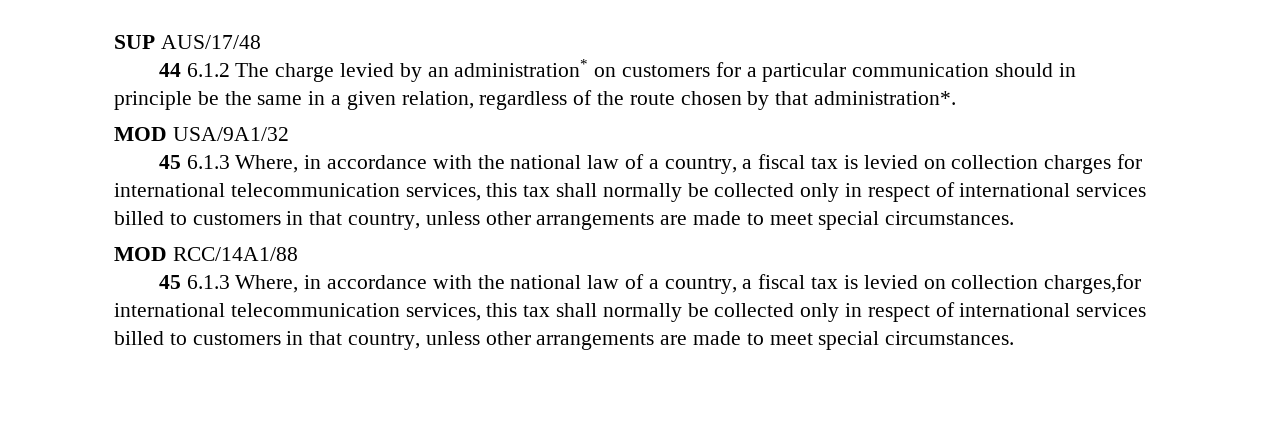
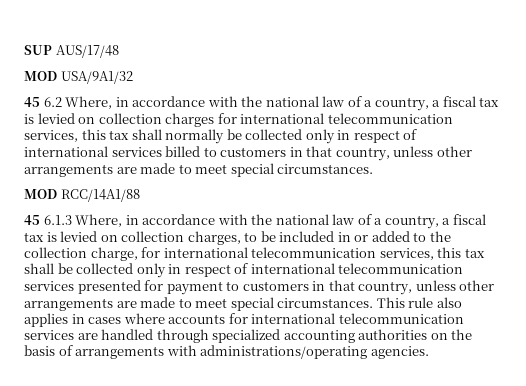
- 44 6.1.2 The charge levied by an administration* on customers for a particular communication should in principle be the same in a given relation, regardless of the route chosen by that administration*.
- 45 6.1.3 Where, in accordance with the national law of a country, a fiscal tax is levied on collection charges for international telecommunication services, this tax shall normally be collected only in respect of international services billed to customers in that country, unless other arrangements are made to meet special circumstances.
+ 45 6.2 Where, in accordance with the national law of a country, a fiscal tax is levied on collection charges for international telecommunication services, this tax shall normally be collected only in respect of international services billed to customers in that country, unless other arrangements are made to meet special circumstances.
- 45 6.1.3 Where, in accordance with the national law of a country, a fiscal tax is levied on collection charges,for international telecommunication services, this tax shall normally be collected only in respect of international services billed to customers in that country, unless other arrangements are made to meet special circumstances.
+ 45 6.1.3 Where, in accordance with the national law of a country, a fiscal tax is levied on collection charges, to be included in or added to the collection charge, for international telecommunication services, this tax shall be collected only in respect of international telecommunication services presented for payment to customers in that country, unless other arrangements are made to meet special circumstances.
+ This rule also applies in cases where accounts for international telecommunication services are handled through specialized accounting authorities on the basis of arrangements with administrations/operating agencies.

